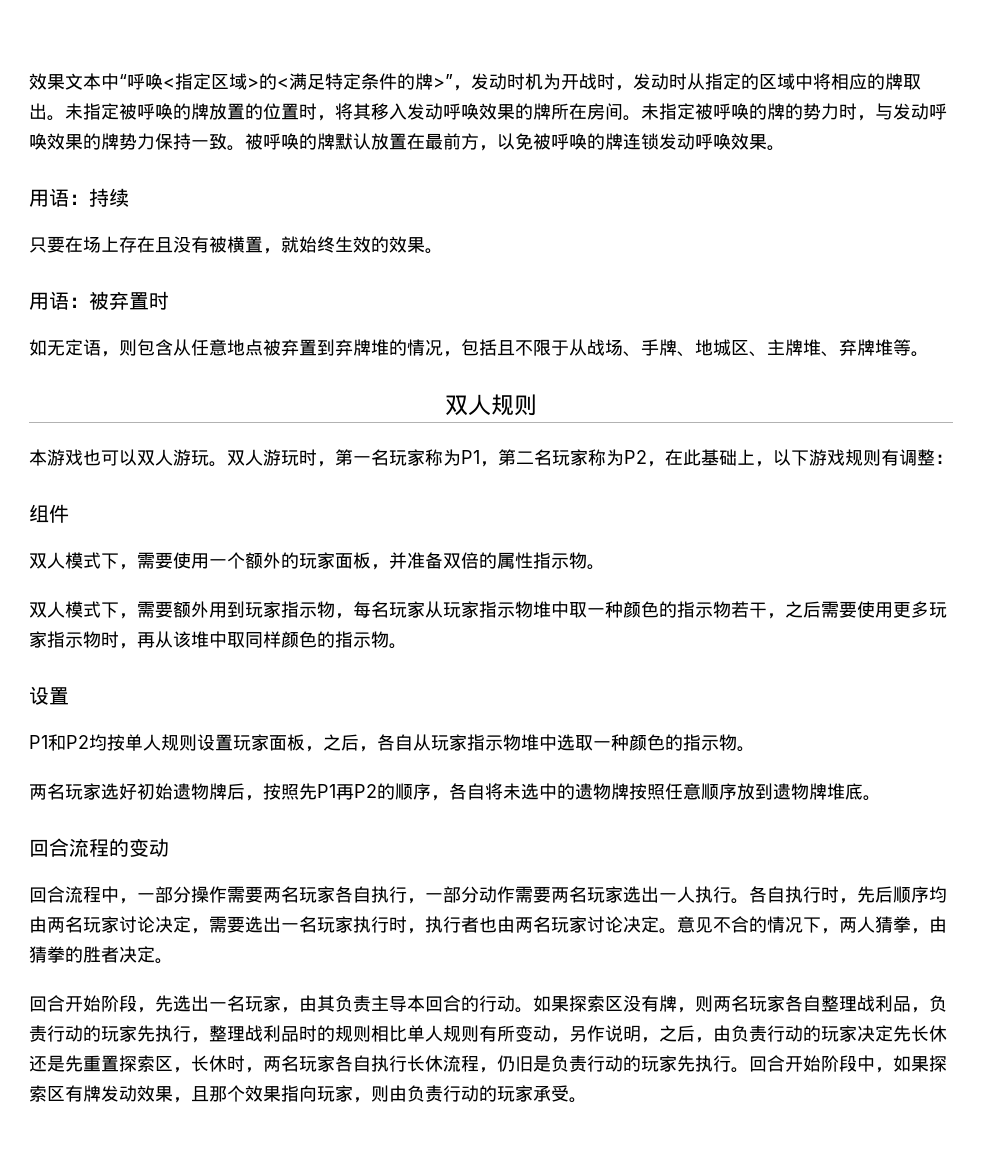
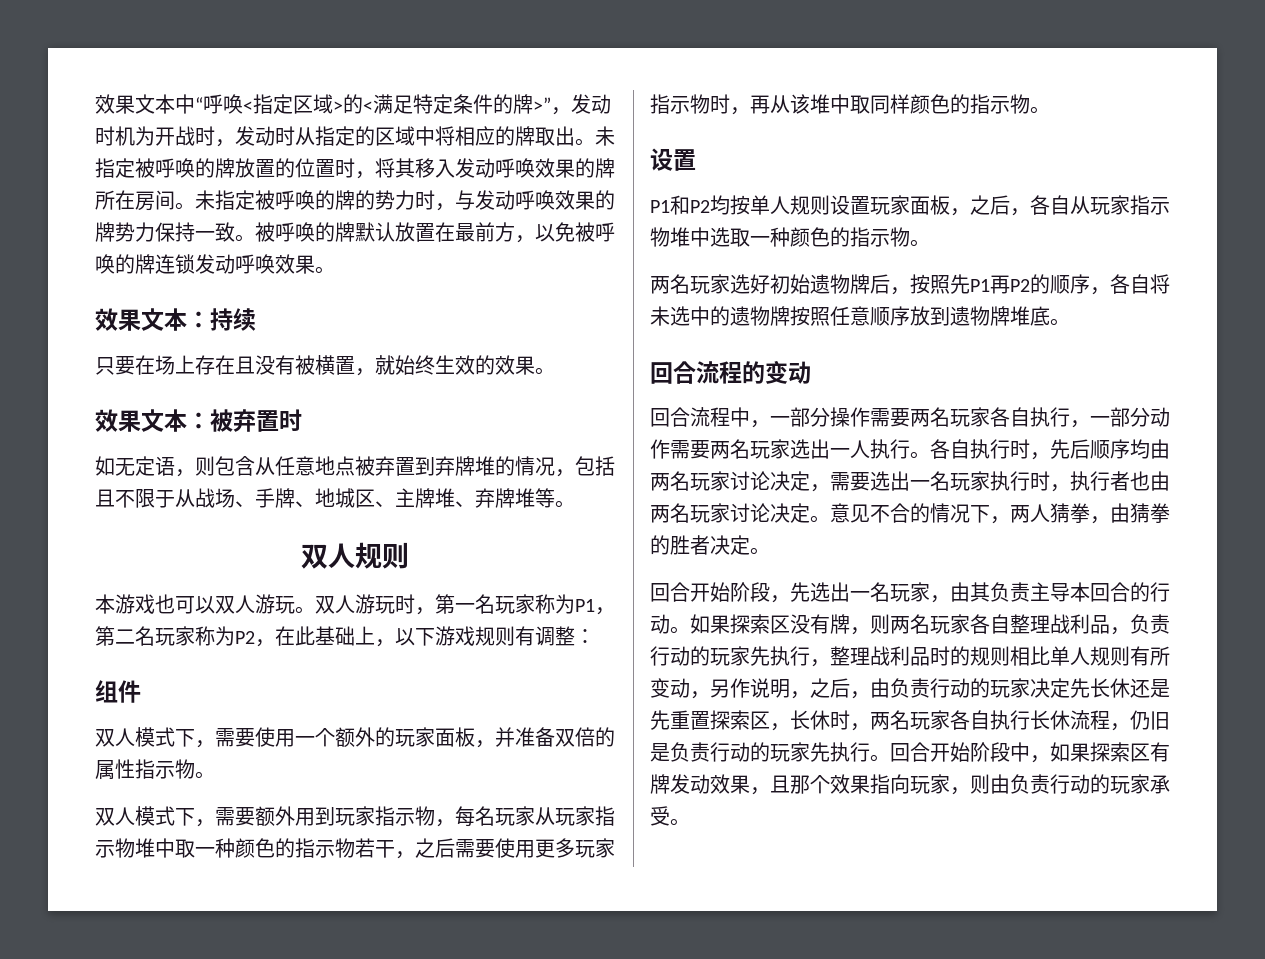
- 用语：持续
+ 效果文本：持续
- 用语：被弃置时
+ 效果文本：被弃置时

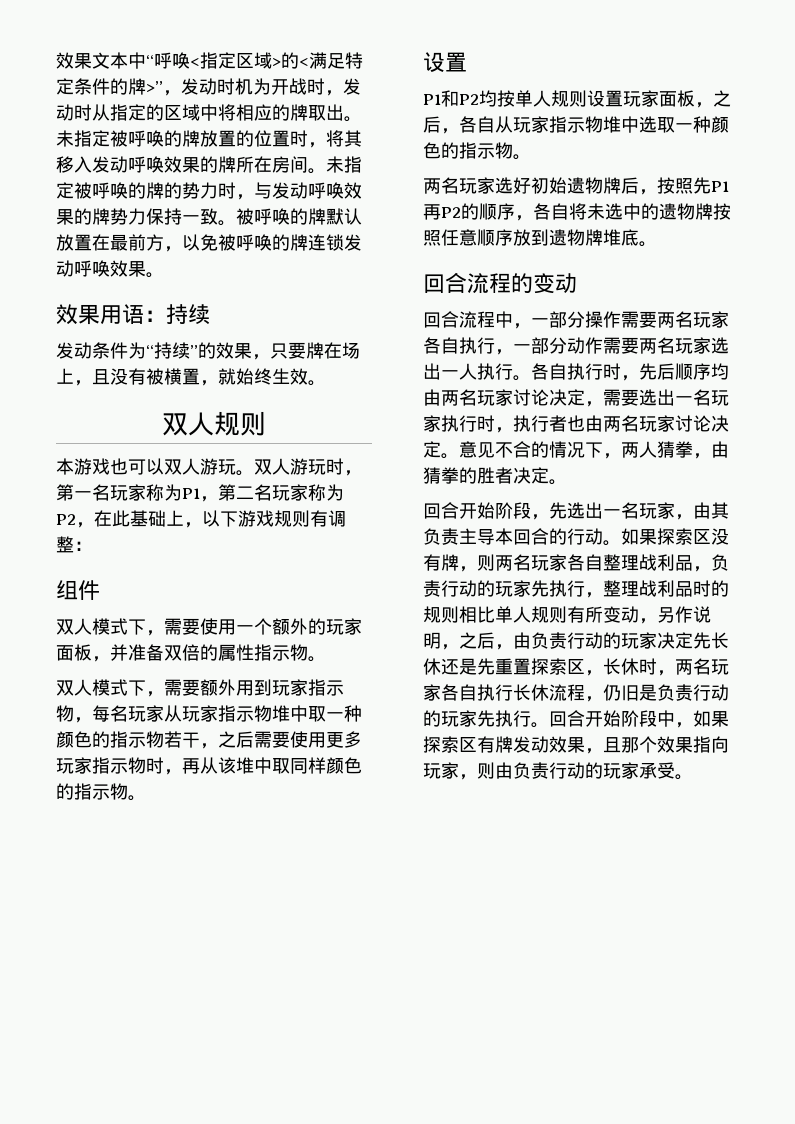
- 效果文本：持续
+ 效果用语：持续
- 只要在场上存在且没有被横置，就始终生效的效果。
- 效果文本：被弃置时
- 如无定语，则包含从任意地点被弃置到弃牌堆的情况，包括且不限于从战场、手牌、地城区、主牌堆、弃牌堆等。
+ 发动条件为“持续”的效果，只要牌在场上，且没有被横置，就始终生效。

